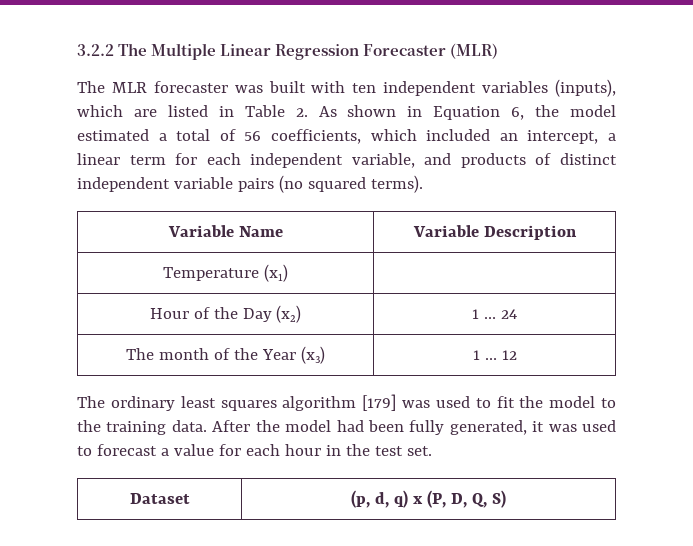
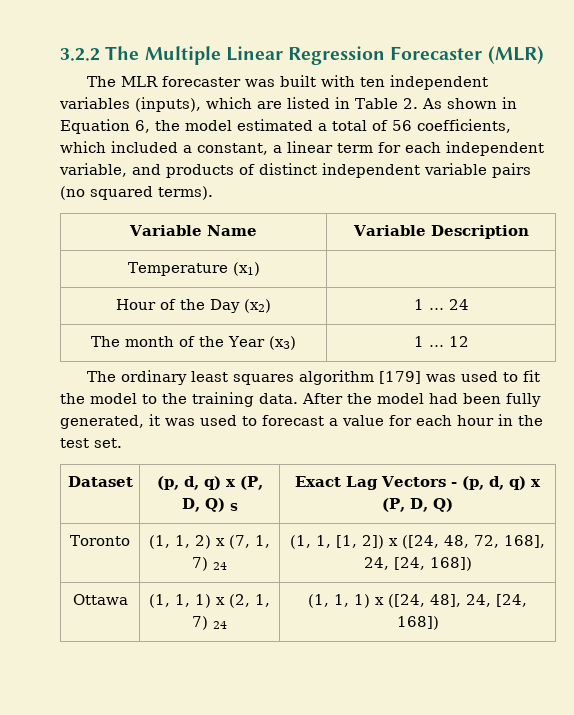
- The MLR forecaster was built with ten independent variables (inputs), which are listed in Table 2. As shown in Equation 6, the model estimated a total of 56 coefficients, which included an intercept, a linear term for each independent variable, and products of distinct independent variable pairs (no squared terms).
+ The MLR forecaster was built with ten independent variables (inputs), which are listed in Table 2. As shown in Equation 6, the model estimated a total of 56 coefficients, which included a constant, a linear term for each independent variable, and products of distinct independent variable pairs (no squared terms).
- Dataset | (p, d, q) x (P, D, Q, S)
+ Dataset | (p, d, q) x (P, D, Q) S | Exact Lag Vectors - (p, d, q) x (P, D, Q)
+ Toronto | (1, 1, 2) x (7, 1, 7) 24 | (1, 1, [1, 2]) x ([24, 48, 72, 168], 24, [24, 168])
+ Ottawa | (1, 1, 1) x (2, 1, 7) 24 | (1, 1, 1) x ([24, 48], 24, [24, 168])

